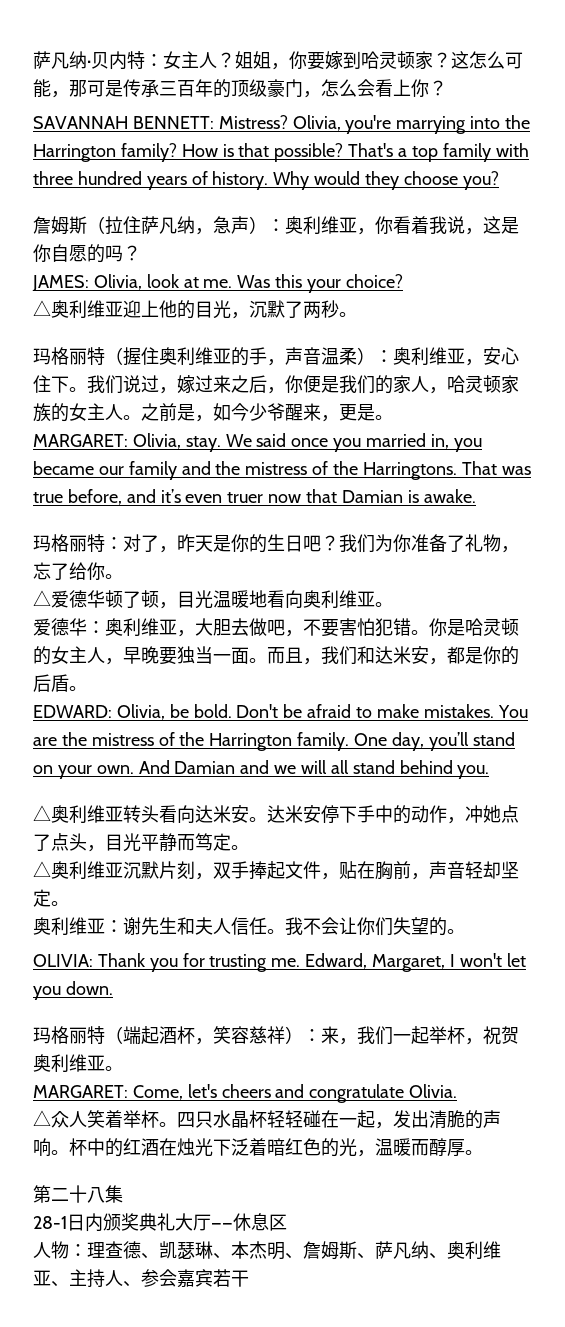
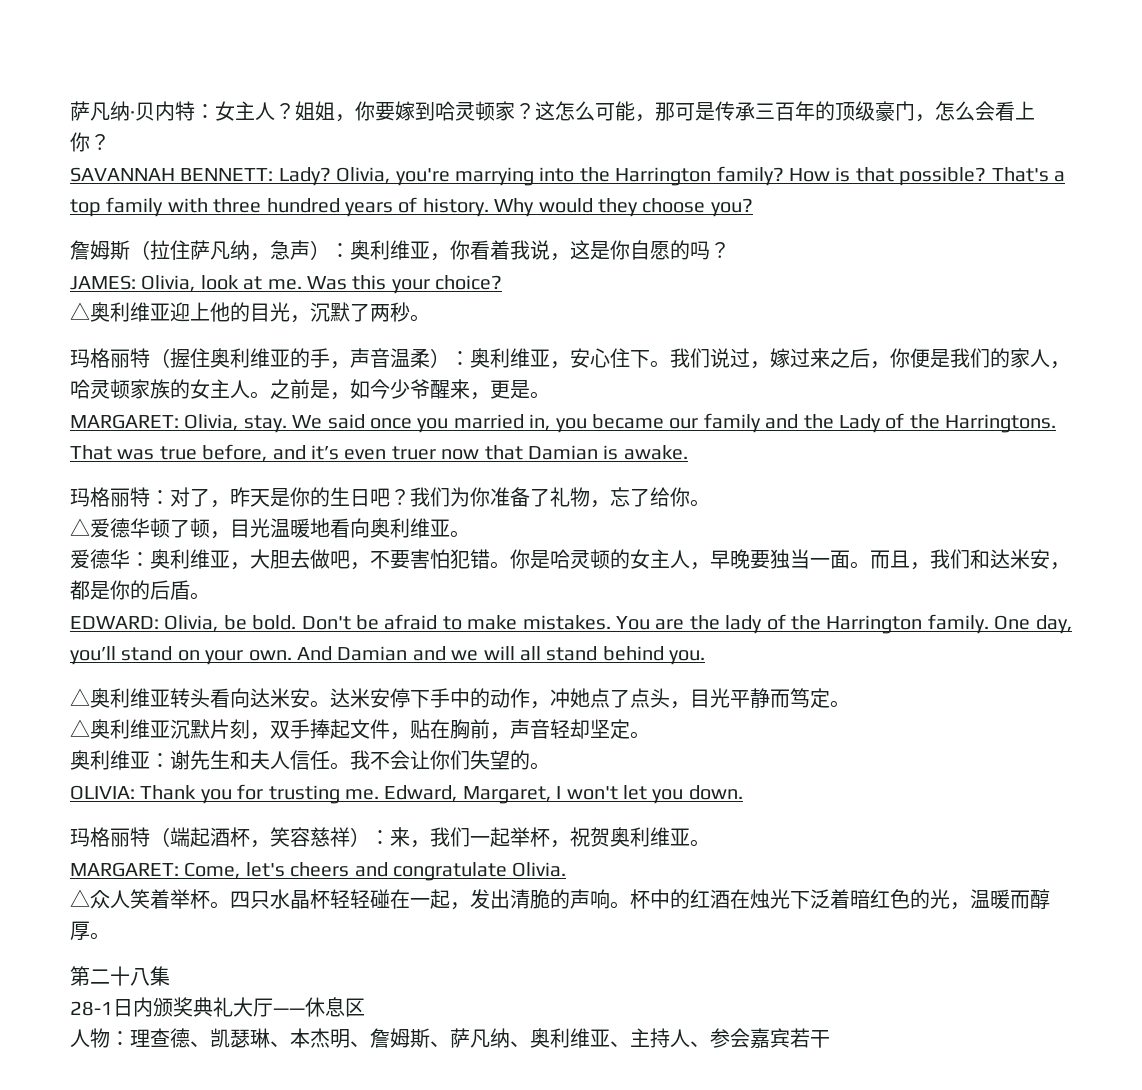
- SAVANNAH BENNETT: Mistress?
+ SAVANNAH BENNETT: Lady?
- We said once you married in, you became our family and the mistress of the Harringtons.
+ We said once you married in, you became our family and the Lady of the Harringtons.
- You are the mistress of the Harrington family.
+ You are the lady of the Harrington family.

